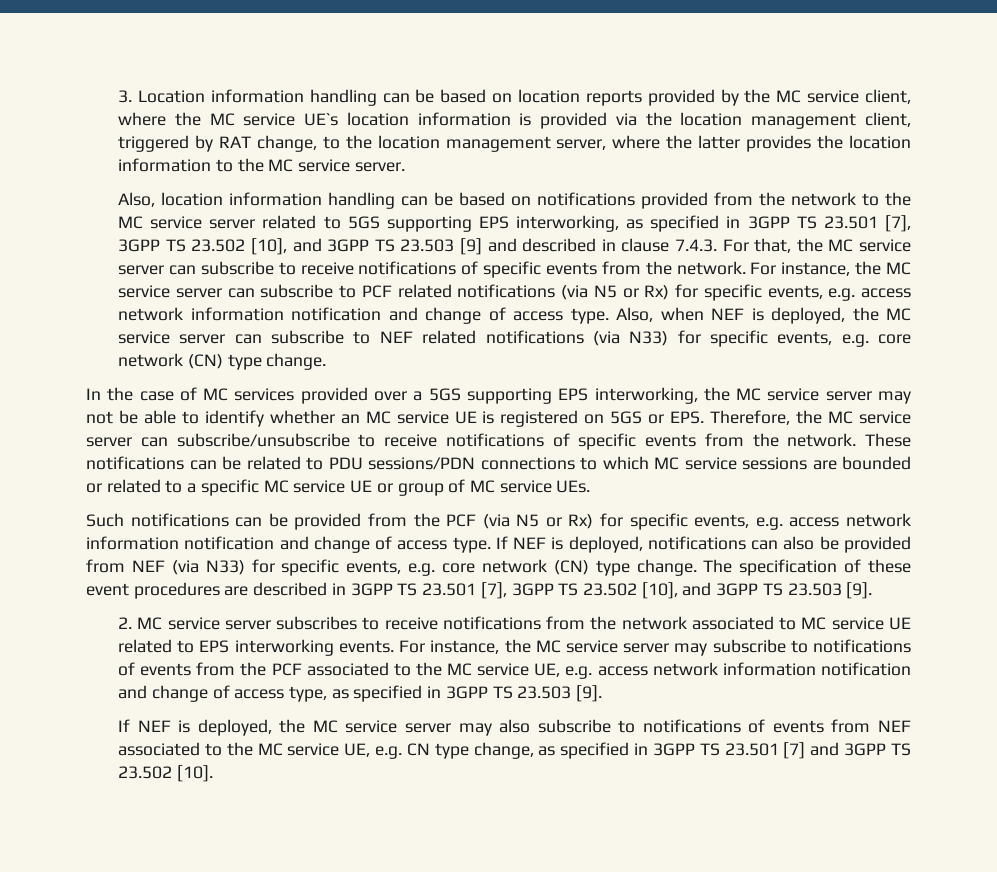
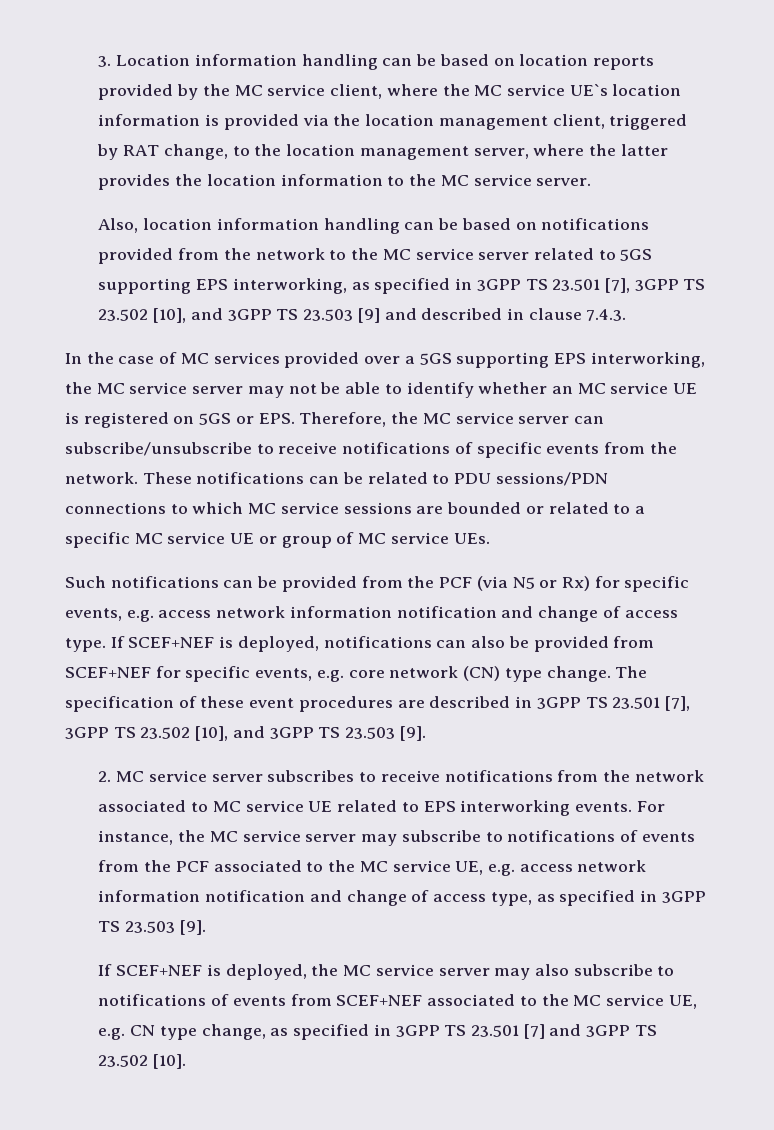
- Also, location information handling can be based on notifications provided from the network to the MC service server related to 5GS supporting EPS interworking, as specified in 3GPP TS 23.501 [7], 3GPP TS 23.502 [10], and 3GPP TS 23.503 [9] and described in clause 7.4.3. For that, the MC service server can subscribe to receive notifications of specific events from the network. For instance, the MC service server can subscribe to PCF related notifications (via N5 or Rx) for specific events, e.g. access network information notification and change of access type. Also, when NEF is deployed, the MC service server can subscribe to NEF related notifications (via N33) for specific events, e.g. core network (CN) type change.
+ Also, location information handling can be based on notifications provided from the network to the MC service server related to 5GS supporting EPS interworking, as specified in 3GPP TS 23.501 [7], 3GPP TS 23.502 [10], and 3GPP TS 23.503 [9] and described in clause 7.4.3.
- If NEF is deployed, notifications can also be provided from NEF (via N33) for specific events, e.g. core network (CN) type change.
+ If SCEF+NEF is deployed, notifications can also be provided from SCEF+NEF for specific events, e.g. core network (CN) type change.
- If NEF is deployed, the MC service server may also subscribe to notifications of events from NEF associated to the MC service UE, e.g. CN type change, as specified in 3GPP TS 23.501 [7] and 3GPP TS 23.502 [10].
+ If SCEF+NEF is deployed, the MC service server may also subscribe to notifications of events from SCEF+NEF associated to the MC service UE, e.g. CN type change, as specified in 3GPP TS 23.501 [7] and 3GPP TS 23.502 [10].

